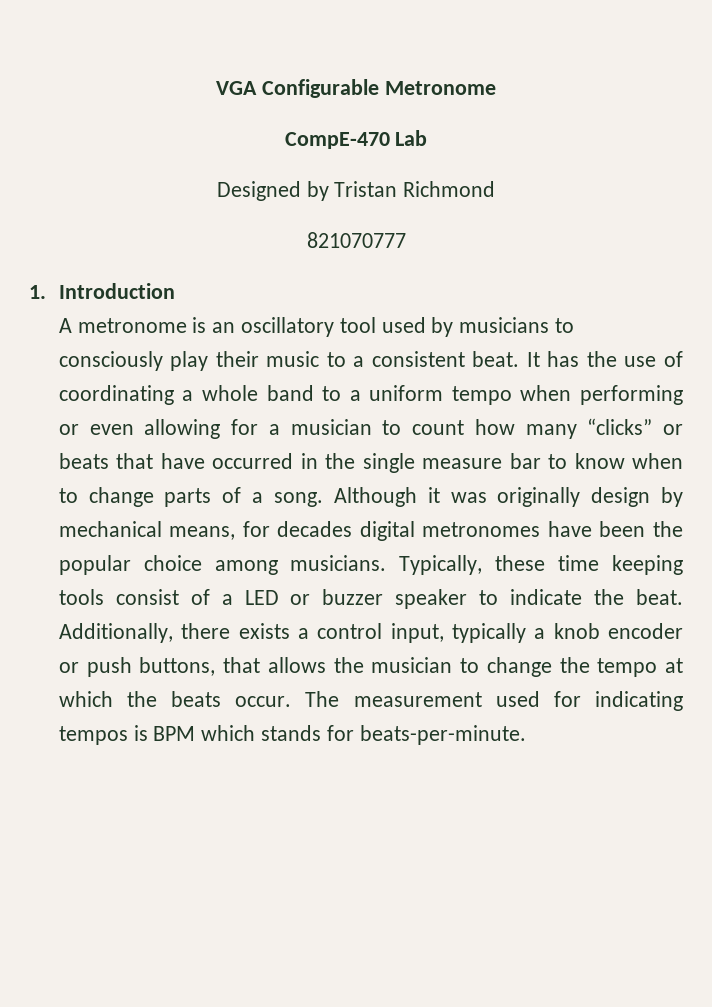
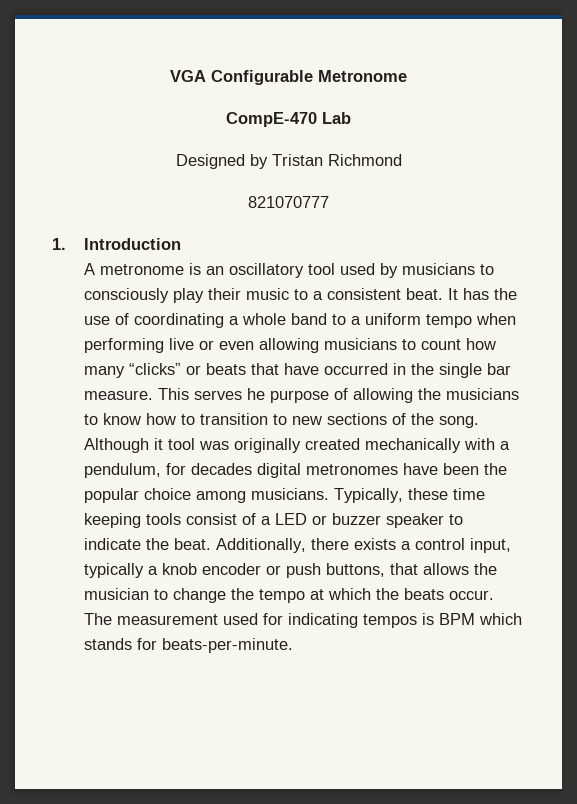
- It has the use of coordinating a whole band to a uniform tempo when performing or even allowing for a musician to count how many “clicks” or beats that have occurred in the single measure bar to know when to change parts of a song.
+ It has the use of coordinating a whole band to a uniform tempo when performing live or even allowing musicians to count how many “clicks” or beats that have occurred in the single bar measure. This serves he purpose of allowing the musicians to know how to transition to new sections of the song.
- Although it was originally design by mechanical means, for decades digital metronomes have been the popular choice among musicians.
+ Although it tool was originally created mechanically with a pendulum, for decades digital metronomes have been the popular choice among musicians.

